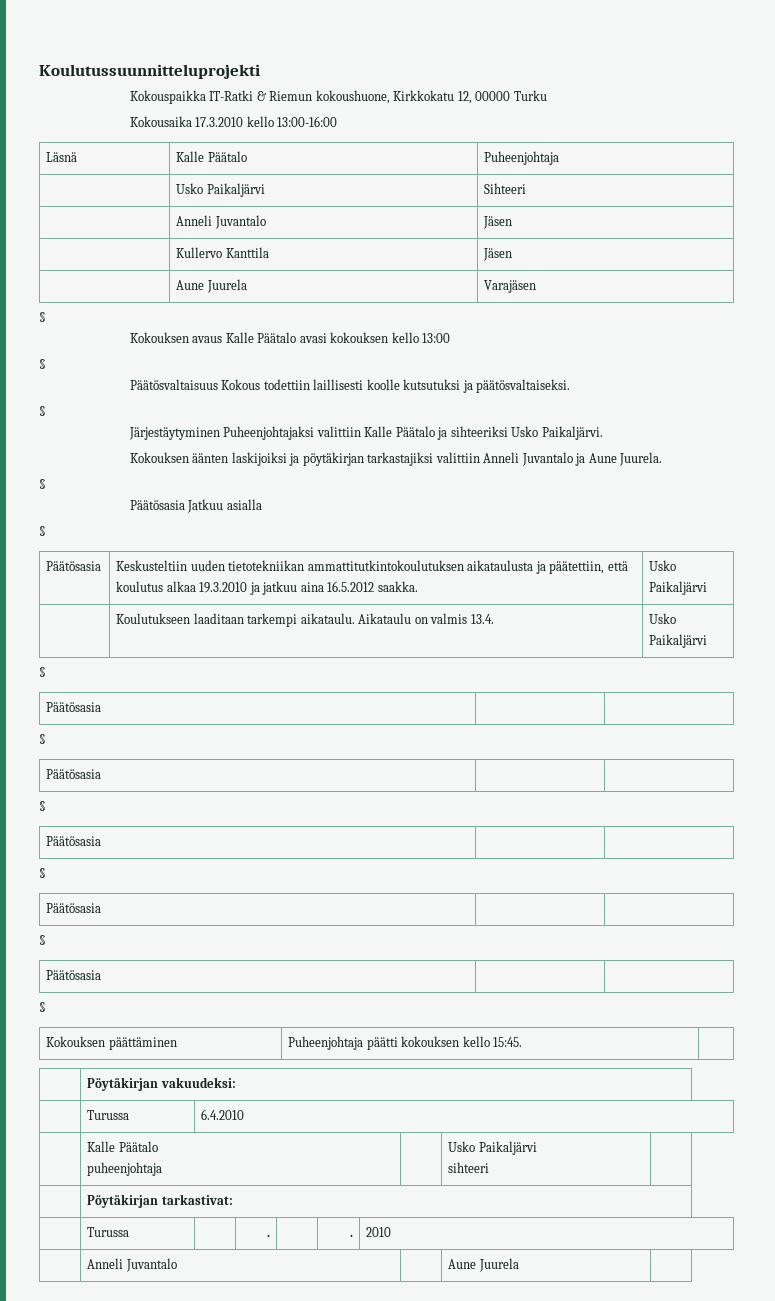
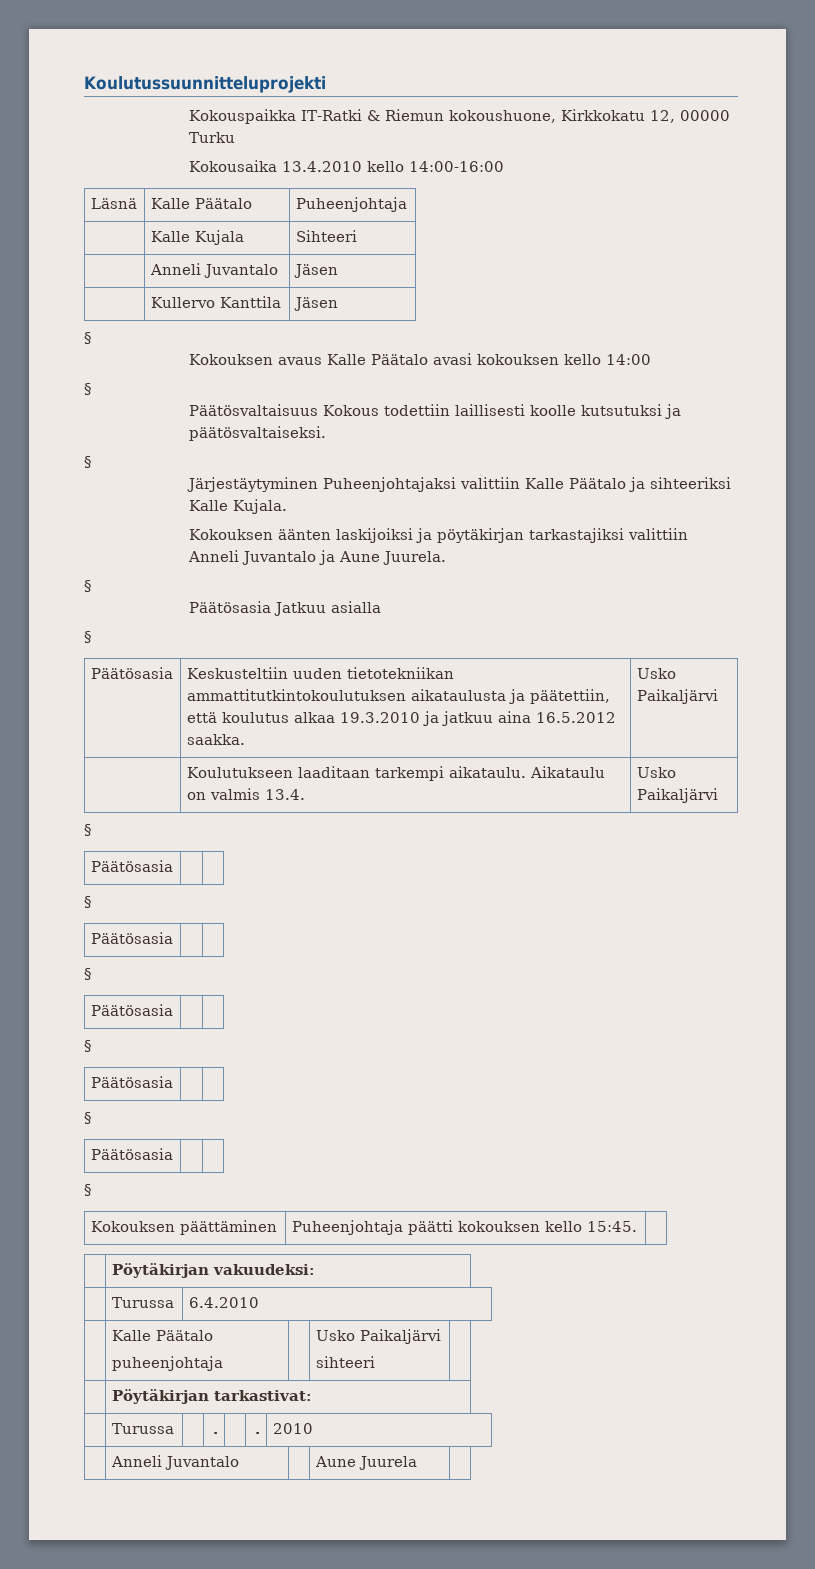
- Kokousaika 17.3.2010 kello 13:00-16:00
+ Kokousaika 13.4.2010 kello 14:00-16:00
- | Usko Paikaljärvi | Sihteeri
+ | Kalle Kujala | Sihteeri
- | Aune Juurela | Varajäsen
- Kokouksen avaus Kalle Päätalo avasi kokouksen kello 13:00
+ Kokouksen avaus Kalle Päätalo avasi kokouksen kello 14:00
- Järjestäytyminen Puheenjohtajaksi valittiin Kalle Päätalo ja sihteeriksi Usko Paikaljärvi.
+ Järjestäytyminen Puheenjohtajaksi valittiin Kalle Päätalo ja sihteeriksi Kalle Kujala.

